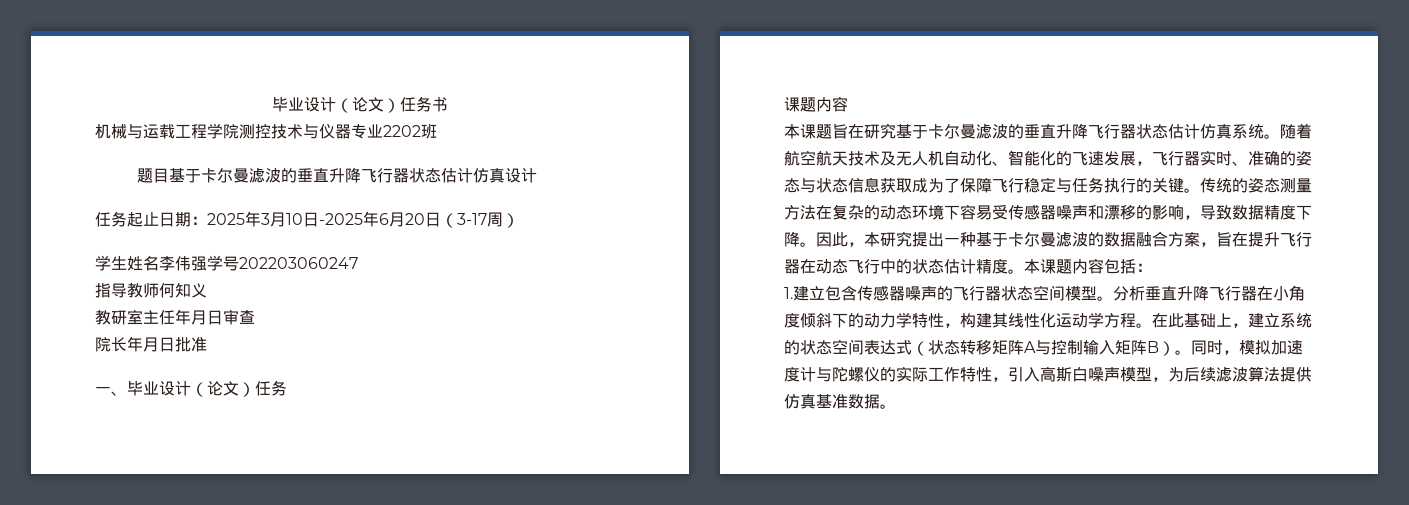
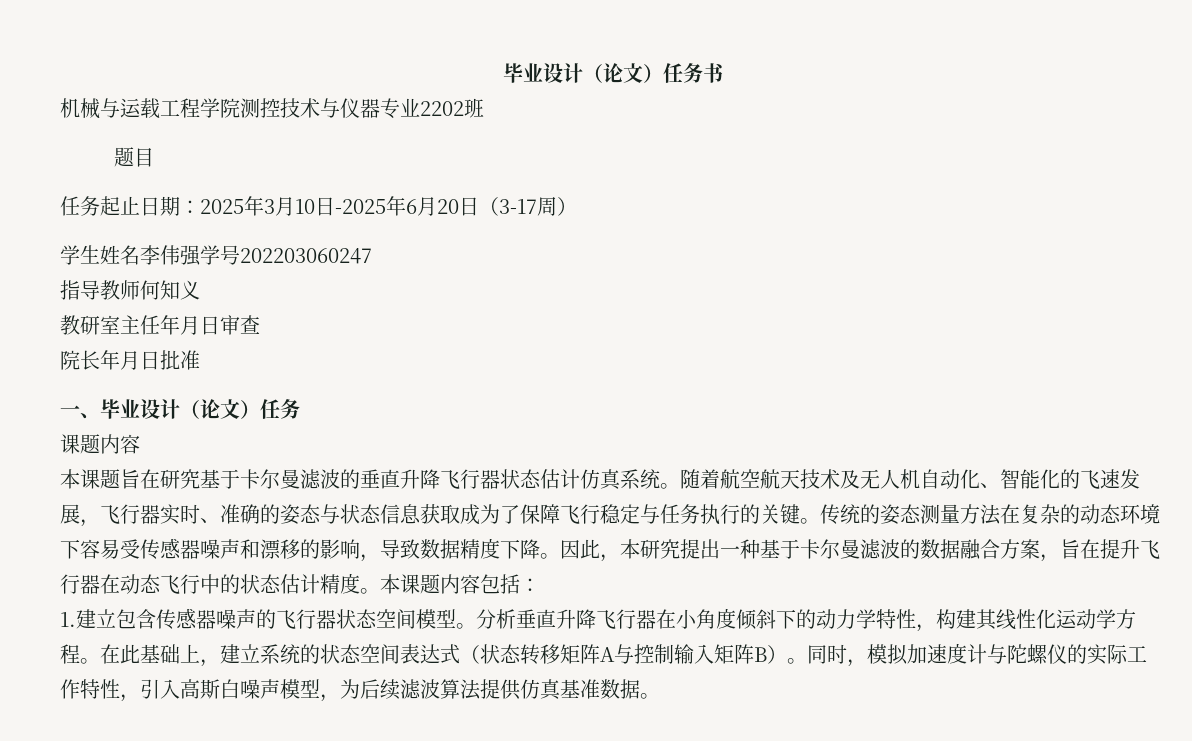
- 题目基于卡尔曼滤波的垂直升降飞行器状态估计仿真设计
+ 题目

